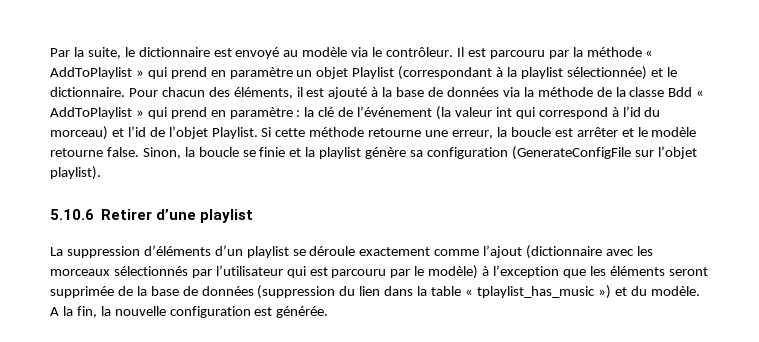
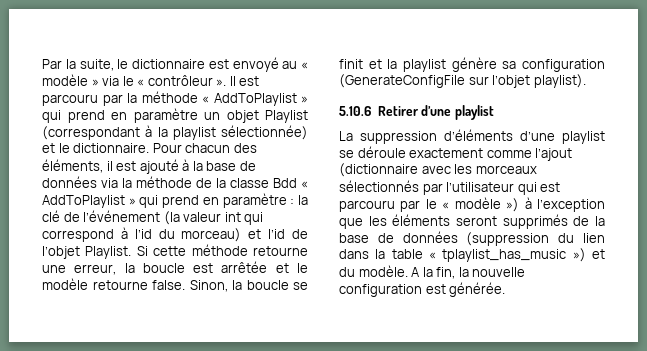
- Par la suite, le dictionnaire est envoyé au modèle via le contrôleur.
+ Par la suite, le dictionnaire est envoyé au « modèle » via le « contrôleur ».
- Si cette méthode retourne une erreur, la boucle est arrêter et le modèle retourne false.
+ Si cette méthode retourne une erreur, la boucle est arrêtée et le modèle retourne false.
- Sinon, la boucle se finie et la playlist génère sa configuration (GenerateConfigFile sur l’objet playlist).
+ Sinon, la boucle se finit et la playlist génère sa configuration (GenerateConfigFile sur l’objet playlist).
- La suppression d’éléments d’un playlist se déroule exactement comme l’ajout (dictionnaire avec les morceaux sélectionnés par l’utilisateur qui est parcouru par le modèle) à l’exception que les éléments seront supprimée de la base de données (suppression du lien dans la table « tplaylist_has_music ») et du modèle.
+ La suppression d’éléments d’une playlist se déroule exactement comme l’ajout (dictionnaire avec les morceaux sélectionnés par l’utilisateur qui est parcouru par le « modèle ») à l’exception que les éléments seront supprimés de la base de données (suppression du lien dans la table « tplaylist_has_music ») et du modèle.

